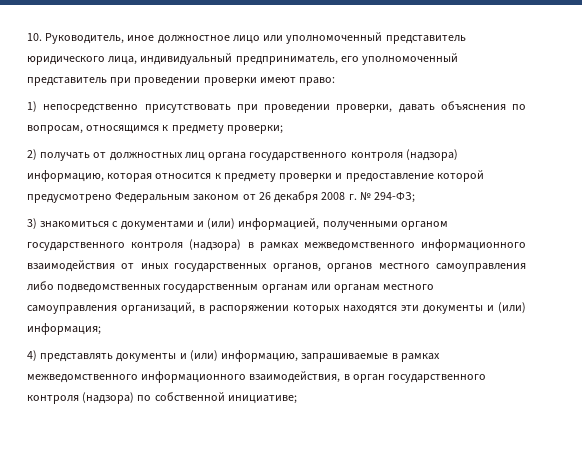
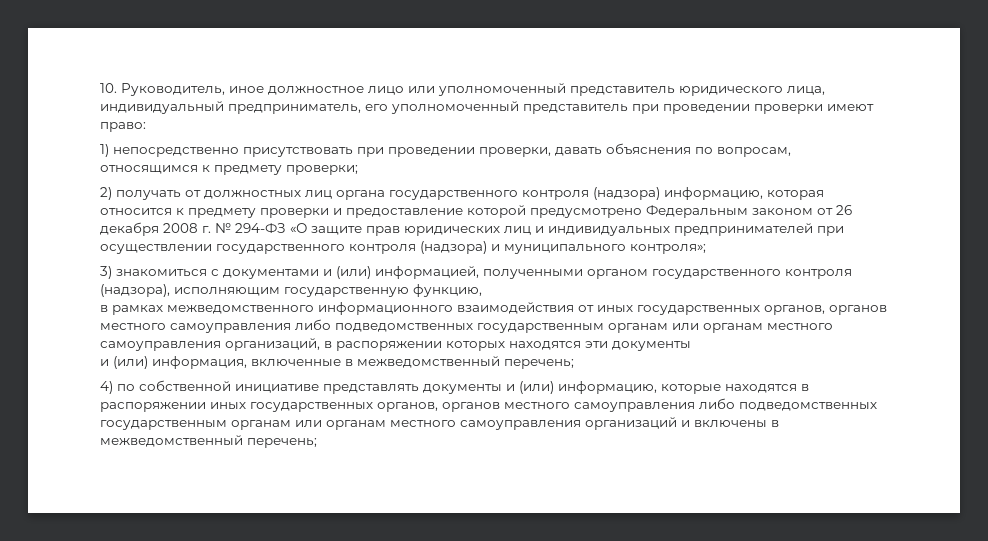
- 2) получать от должностных лиц органа государственного контроля (надзора) информацию, которая относится к предмету проверки и предоставление которой предусмотрено Федеральным законом от 26 декабря 2008 г. № 294-ФЗ;
+ 2) получать от должностных лиц органа государственного контроля (надзора) информацию, которая относится к предмету проверки и предоставление которой предусмотрено Федеральным законом от 26 декабря 2008 г. № 294-ФЗ «О защите прав юридических лиц и индивидуальных предпринимателей при осуществлении государственного контроля (надзора) и муниципального контроля»;
- 3) знакомиться с документами и (или) информацией, полученными органом государственного контроля (надзора) в рамках межведомственного информационного взаимодействия от иных государственных органов, органов местного самоуправления либо подведомственных государственным органам или органам местного самоуправления организаций, в распоряжении которых находятся эти документы и (или) информация;
- 4) представлять документы и (или) информацию, запрашиваемые в рамках межведомственного информационного взаимодействия, в орган государственного контроля (надзора) по собственной инициативе;
+ 3) знакомиться с документами и (или) информацией, полученными органом государственного контроля (надзора), исполняющим государственную функцию,
+ в рамках межведомственного информационного взаимодействия от иных государственных органов, органов местного самоуправления либо подведомственных государственным органам или органам местного самоуправления организаций, в распоряжении которых находятся эти документы
+ и (или) информация, включенные в межведомственный перечень;
+ 4) по собственной инициативе представлять документы и (или) информацию, которые находятся в распоряжении иных государственных органов, органов местного самоуправления либо подведомственных государственным органам или органам местного самоуправления организаций и включены в межведомственный перечень;

